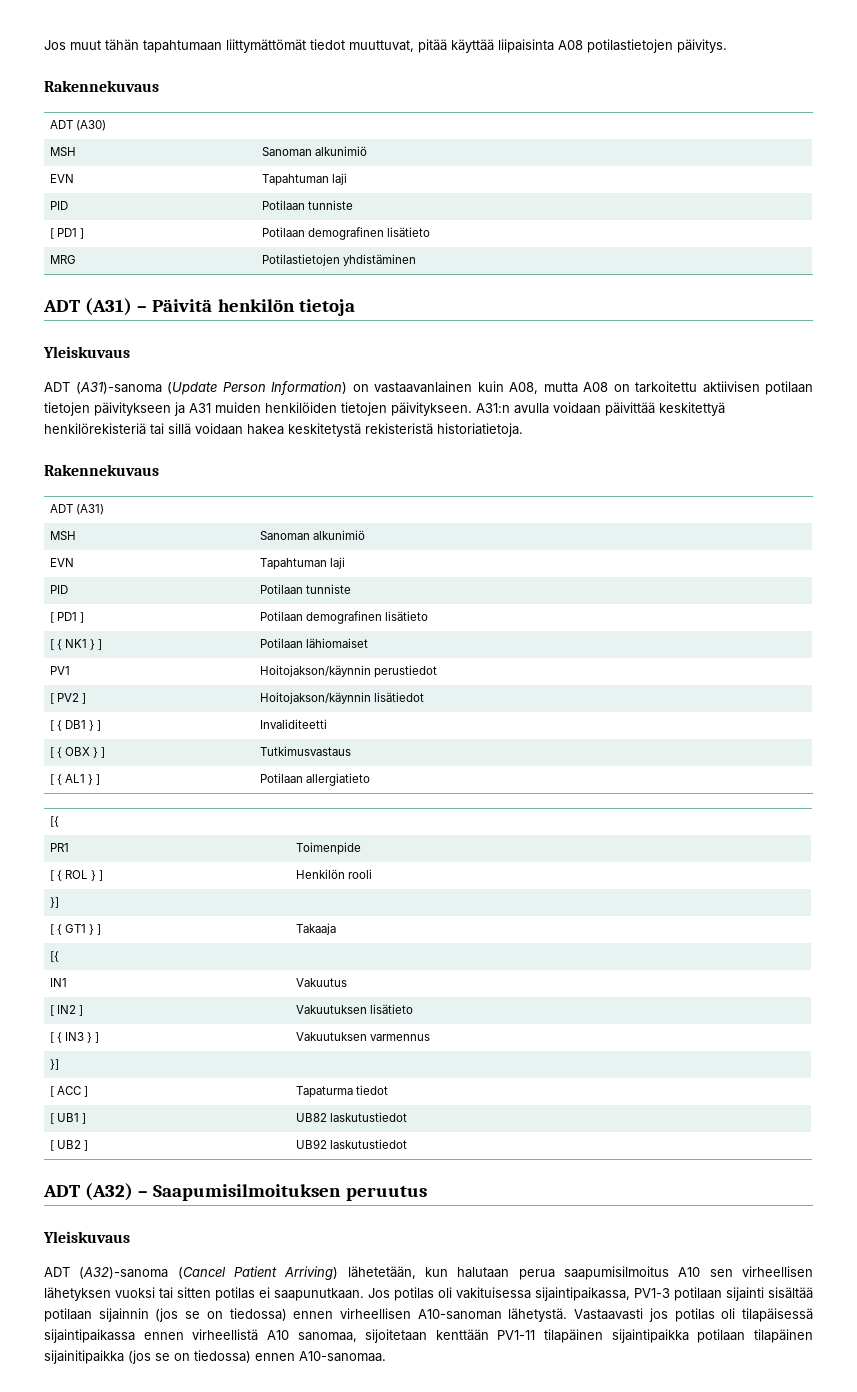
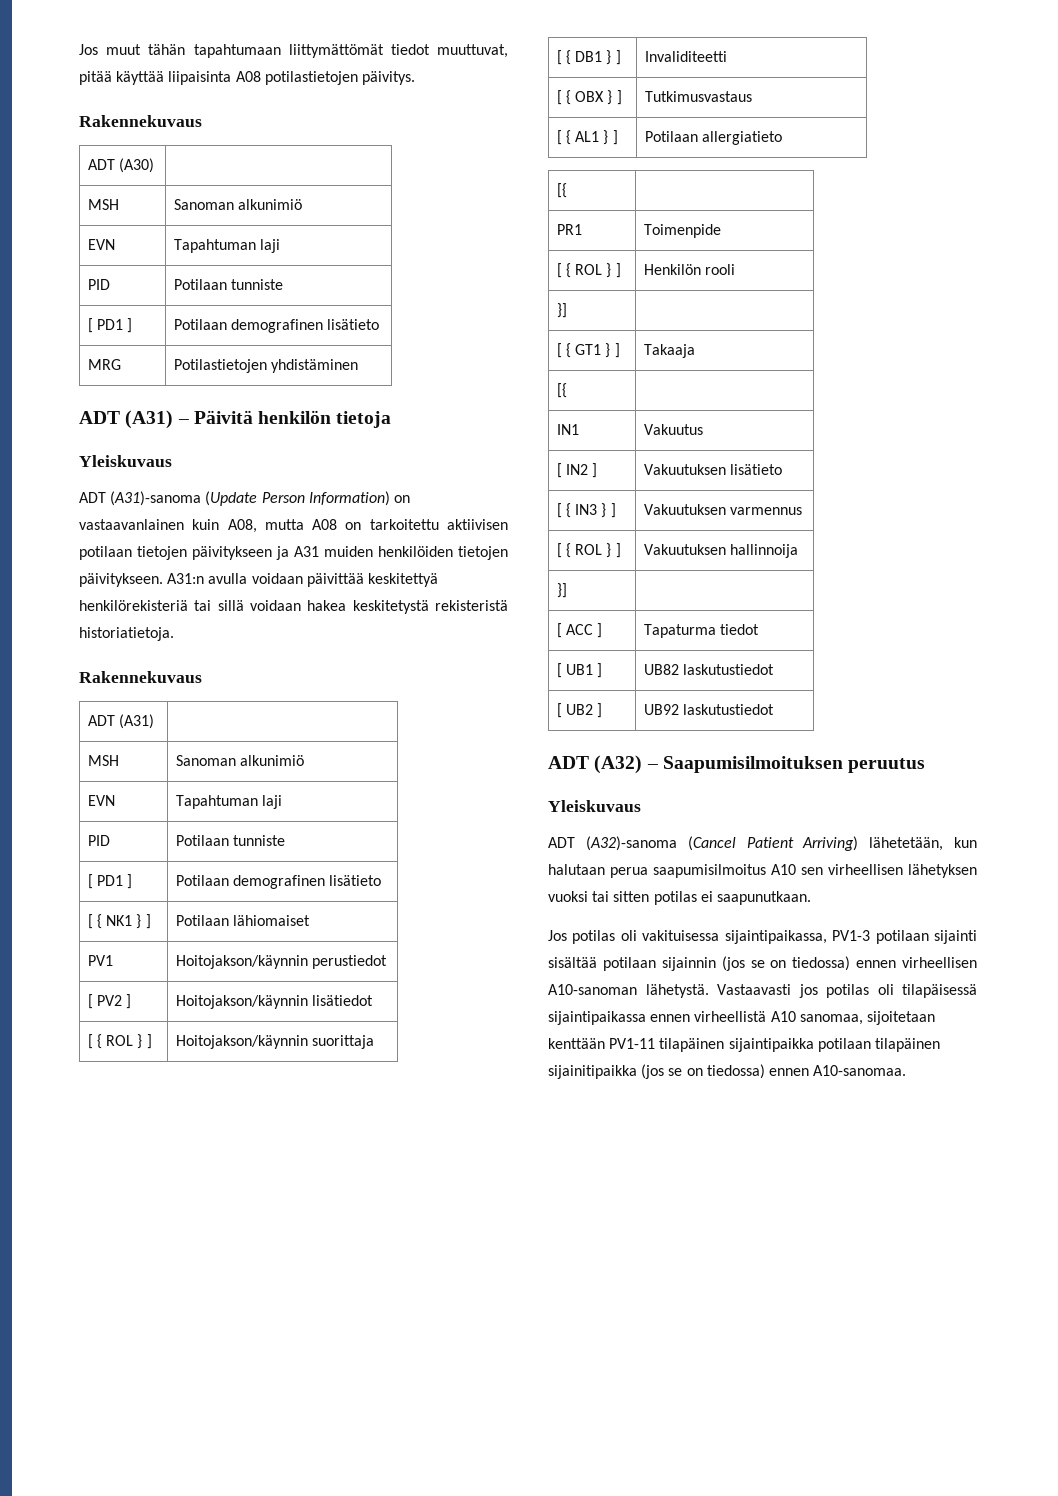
+ [ { ROL } ] | Hoitojakson/käynnin suorittaja
+ [ { ROL } ] | Vakuutuksen hallinnoija
- ADT (A32)-sanoma (Cancel Patient Arriving) lähetetään, kun halutaan perua saapumisilmoitus A10 sen virheellisen lähetyksen vuoksi tai sitten potilas ei saapunutkaan. Jos potilas oli vakituisessa sijaintipaikassa, PV1-3 potilaan sijainti sisältää potilaan sijainnin (jos se on tiedossa) ennen virheellisen A10-sanoman lähetystä.
+ ADT (A32)-sanoma (Cancel Patient Arriving) lähetetään, kun halutaan perua saapumisilmoitus A10 sen virheellisen lähetyksen vuoksi tai sitten potilas ei saapunutkaan.
+ Jos potilas oli vakituisessa sijaintipaikassa, PV1-3 potilaan sijainti sisältää potilaan sijainnin (jos se on tiedossa) ennen virheellisen A10-sanoman lähetystä.

